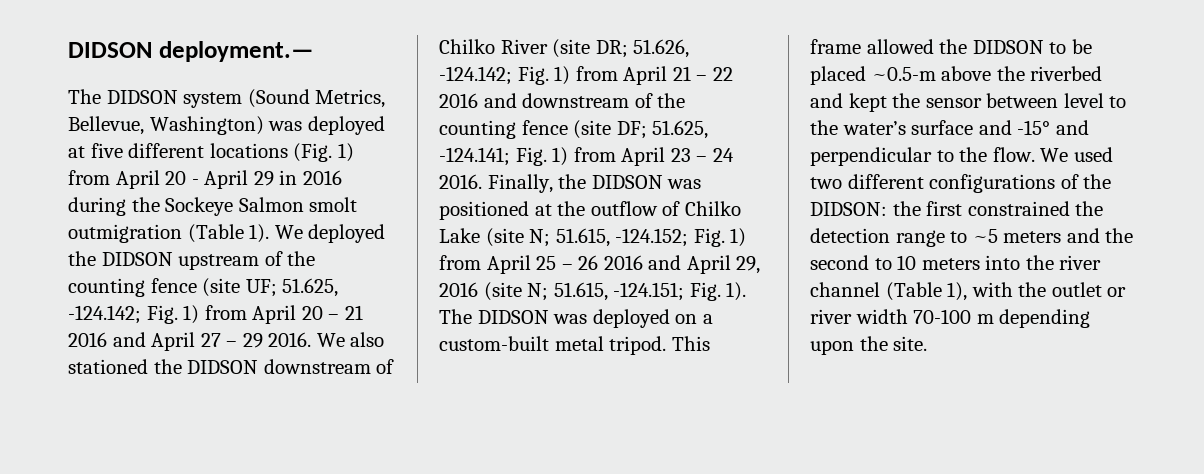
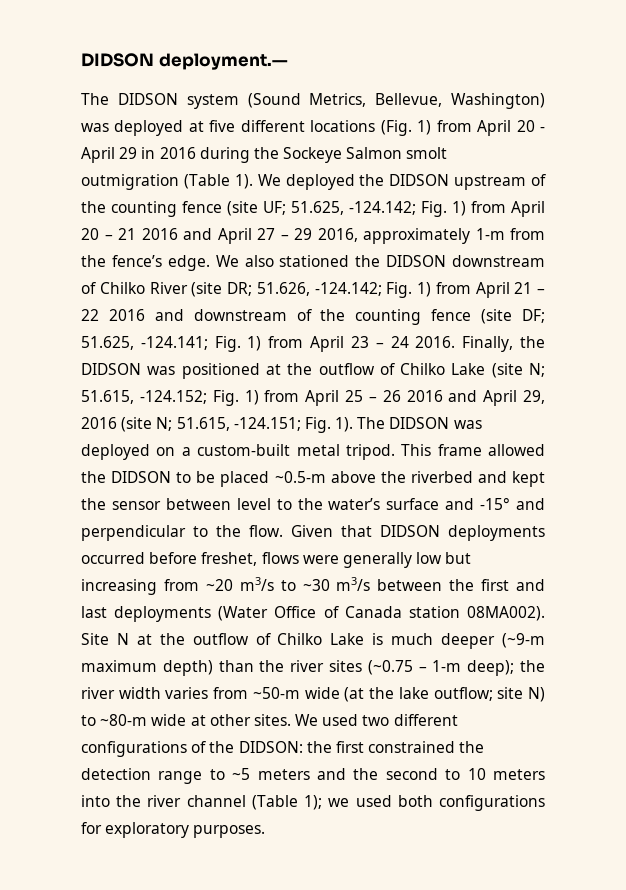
- We deployed the DIDSON upstream of the counting fence (site UF; 51.625, -124.142; Fig. 1) from April 20 – 21 2016 and April 27 – 29 2016.
+ We deployed the DIDSON upstream of the counting fence (site UF; 51.625, -124.142; Fig. 1) from April 20 – 21 2016 and April 27 – 29 2016, approximately 1-m from the fence’s edge.
+ Given that DIDSON deployments occurred before freshet, flows were generally low but increasing from ~20 m3/s to ~30 m3/s between the first and last deployments (Water Office of Canada station 08MA002). Site N at the outflow of Chilko Lake is much deeper (~9-m maximum depth) than the river sites (~0.75 – 1-m deep); the river width varies from ~50-m wide (at the lake outflow; site N) to ~80-m wide at other sites.
- We used two different configurations of the DIDSON: the first constrained the detection range to ~5 meters and the second to 10 meters into the river channel (Table 1), with the outlet or river width 70-100 m depending upon the site.
+ We used two different configurations of the DIDSON: the first constrained the detection range to ~5 meters and the second to 10 meters into the river channel (Table 1); we used both configurations for exploratory purposes.

